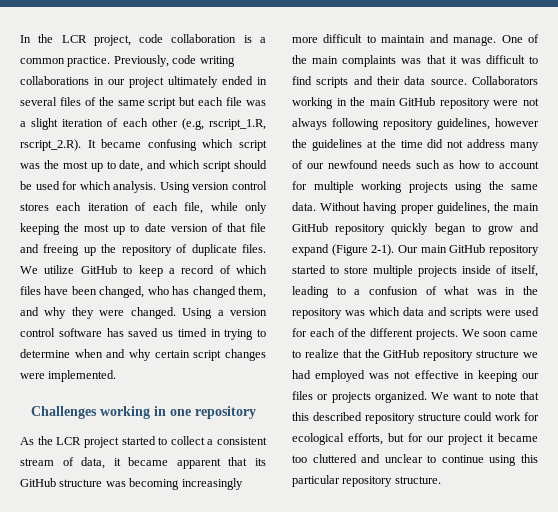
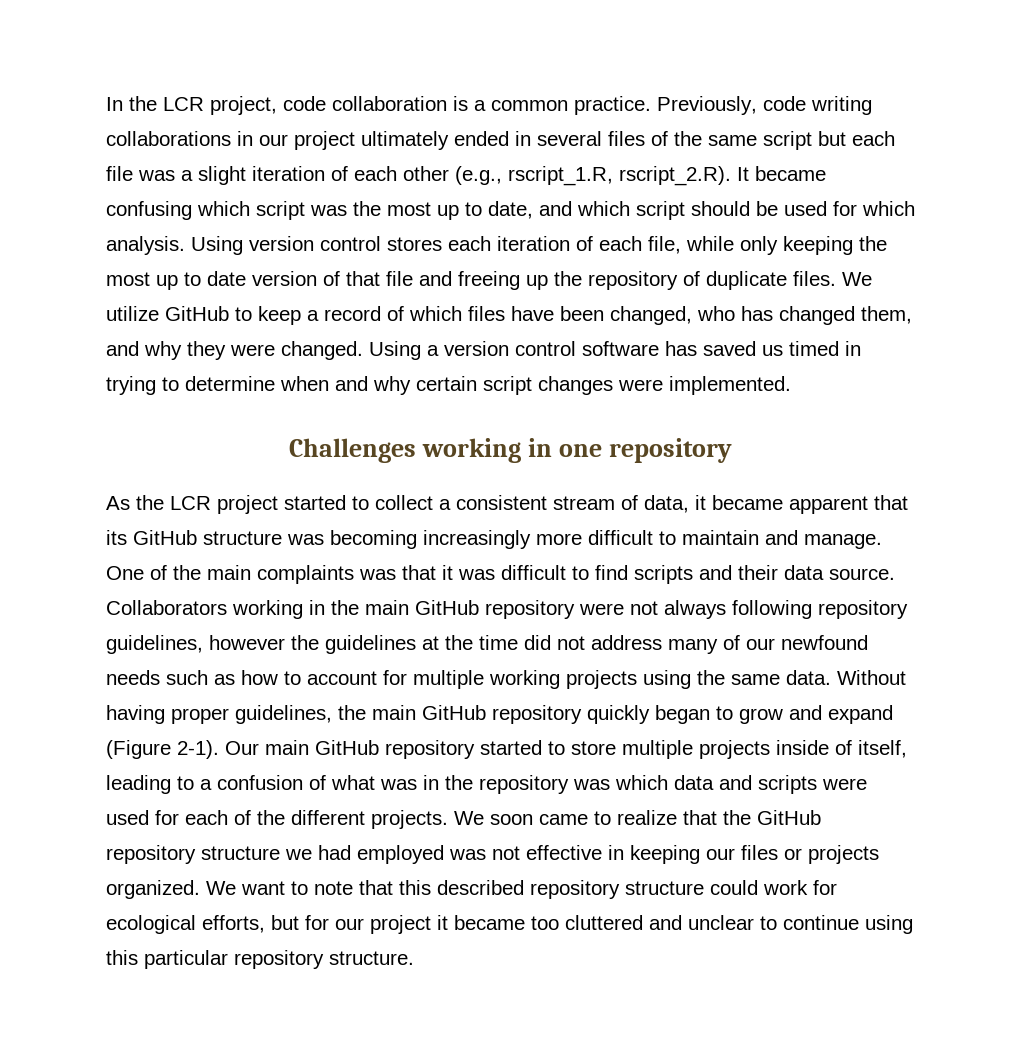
- Previously, code writing collaborations in our project ultimately ended in several files of the same script but each file was a slight iteration of each other (e.g, rscript_1.R, rscript_2.R). It became confusing which script was the most up to date, and which script should be used for which analysis.
+ Previously, code writing collaborations in our project ultimately ended in several files of the same script but each file was a slight iteration of each other (e.g., rscript_1.R, rscript_2.R). It became confusing which script was the most up to date, and which script should be used for which analysis.

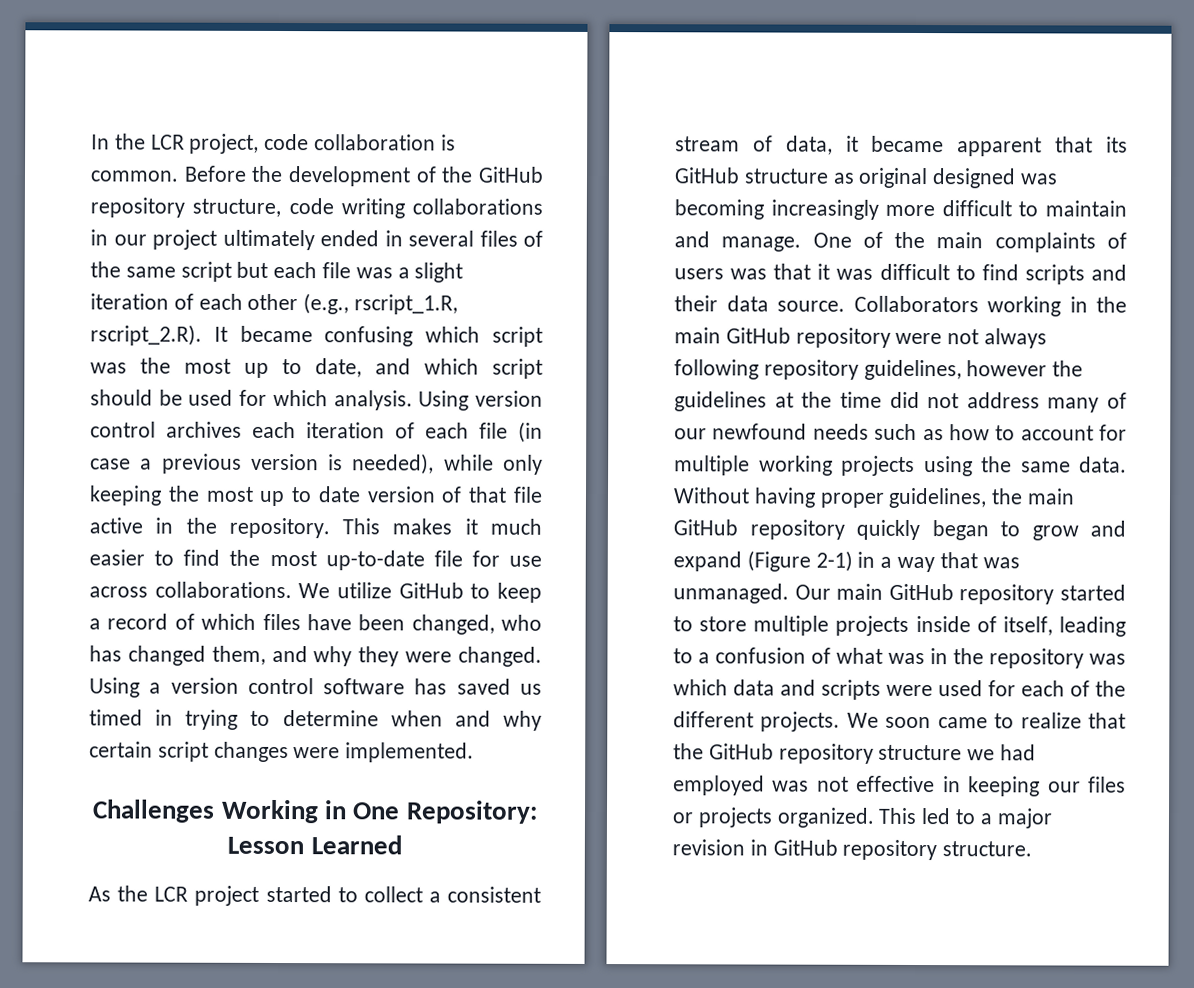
- In the LCR project, code collaboration is a common practice. Previously, code writing collaborations in our project ultimately ended in several files of the same script but each file was a slight iteration of each other (e.g., rscript_1.R, rscript_2.R). It became confusing which script was the most up to date, and which script should be used for which analysis.
+ In the LCR project, code collaboration is common. Before the development of the GitHub repository structure, code writing collaborations in our project ultimately ended in several files of the same script but each file was a slight iteration of each other (e.g., rscript_1.R, rscript_2.R). It became confusing which script was the most up to date, and which script should be used for which analysis.
- Using version control stores each iteration of each file, while only keeping the most up to date version of that file and freeing up the repository of duplicate files.
+ Using version control archives each iteration of each file (in case a previous version is needed), while only keeping the most up to date version of that file active in the repository. This makes it much easier to find the most up-to-date file for use across collaborations.
- Challenges working in one repository
+ Challenges Working in One Repository: Lesson Learned
- As the LCR project started to collect a consistent stream of data, it became apparent that its GitHub structure was becoming increasingly more difficult to maintain and manage.
+ As the LCR project started to collect a consistent stream of data, it became apparent that its GitHub structure as original designed was becoming increasingly more difficult to maintain and manage.
- One of the main complaints was that it was difficult to find scripts and their data source.
+ One of the main complaints of users was that it was difficult to find scripts and their data source.
- Without having proper guidelines, the main GitHub repository quickly began to grow and expand (Figure 2-1).
+ Without having proper guidelines, the main GitHub repository quickly began to grow and expand (Figure 2-1) in a way that was unmanaged.
- We want to note that this described repository structure could work for ecological efforts, but for our project it became too cluttered and unclear to continue using this particular repository structure.
+ This led to a major revision in GitHub repository structure.

